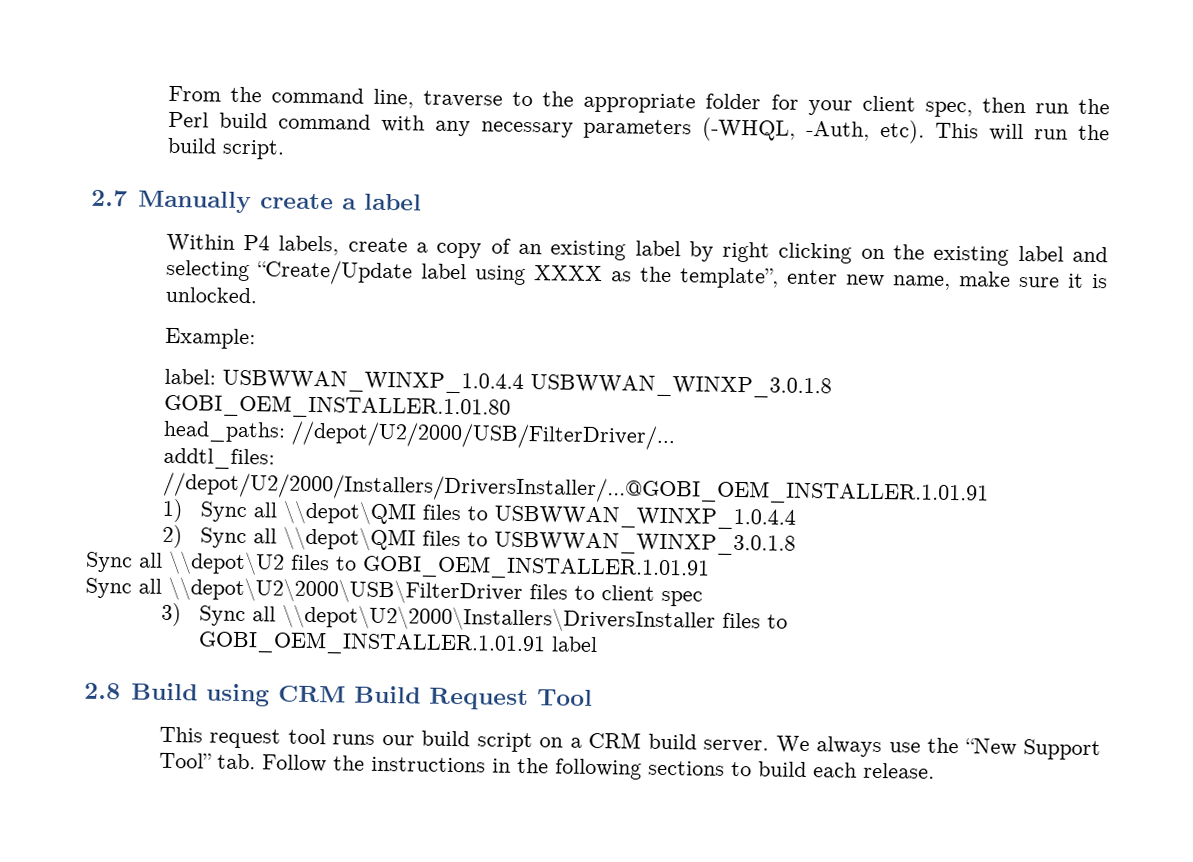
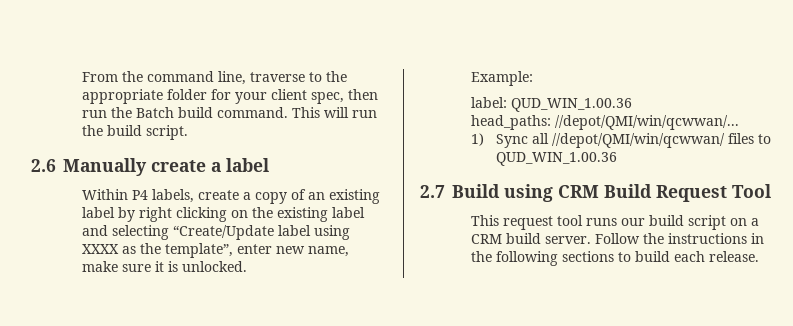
- From the command line, traverse to the appropriate folder for your client spec, then run the Perl build command with any necessary parameters (-WHQL, -Auth, etc).
+ From the command line, traverse to the appropriate folder for your client spec, then run the Batch build command.
- 2.7 Manually create a label
+ 2.6 Manually create a label
- label: USBWWAN_WINXP_1.0.4.4 USBWWAN_WINXP_3.0.1.8 GOBI_OEM_INSTALLER.1.01.80
- head_paths: //depot/U2/2000/USB/FilterDriver/...
- addtl_files: //depot/U2/2000/Installers/DriversInstaller/...@GOBI_OEM_INSTALLER.1.01.91
+ label: QUD_WIN_1.00.36
+ head_paths: //depot/QMI/win/qcwwan/...
- 1) Sync all \\depot\QMI files to USBWWAN_WINXP_1.0.4.4
- 2) Sync all \\depot\QMI files to USBWWAN_WINXP_3.0.1.8
- Sync all \\depot\U2 files to GOBI_OEM_INSTALLER.1.01.91
- Sync all \\depot\U2\2000\USB\FilterDriver files to client spec
- 3) Sync all \\depot\U2\2000\Installers\DriversInstaller files to GOBI_OEM_INSTALLER.1.01.91 label
- 2.8 Build using CRM Build Request Tool
+ 1) Sync all //depot/QMI/win/qcwwan/ files to QUD_WIN_1.00.36
+ 2.7 Build using CRM Build Request Tool
- We always use the “New Support Tool” tab. Follow the instructions in the following sections to build each release.
+ Follow the instructions in the following sections to build each release.

